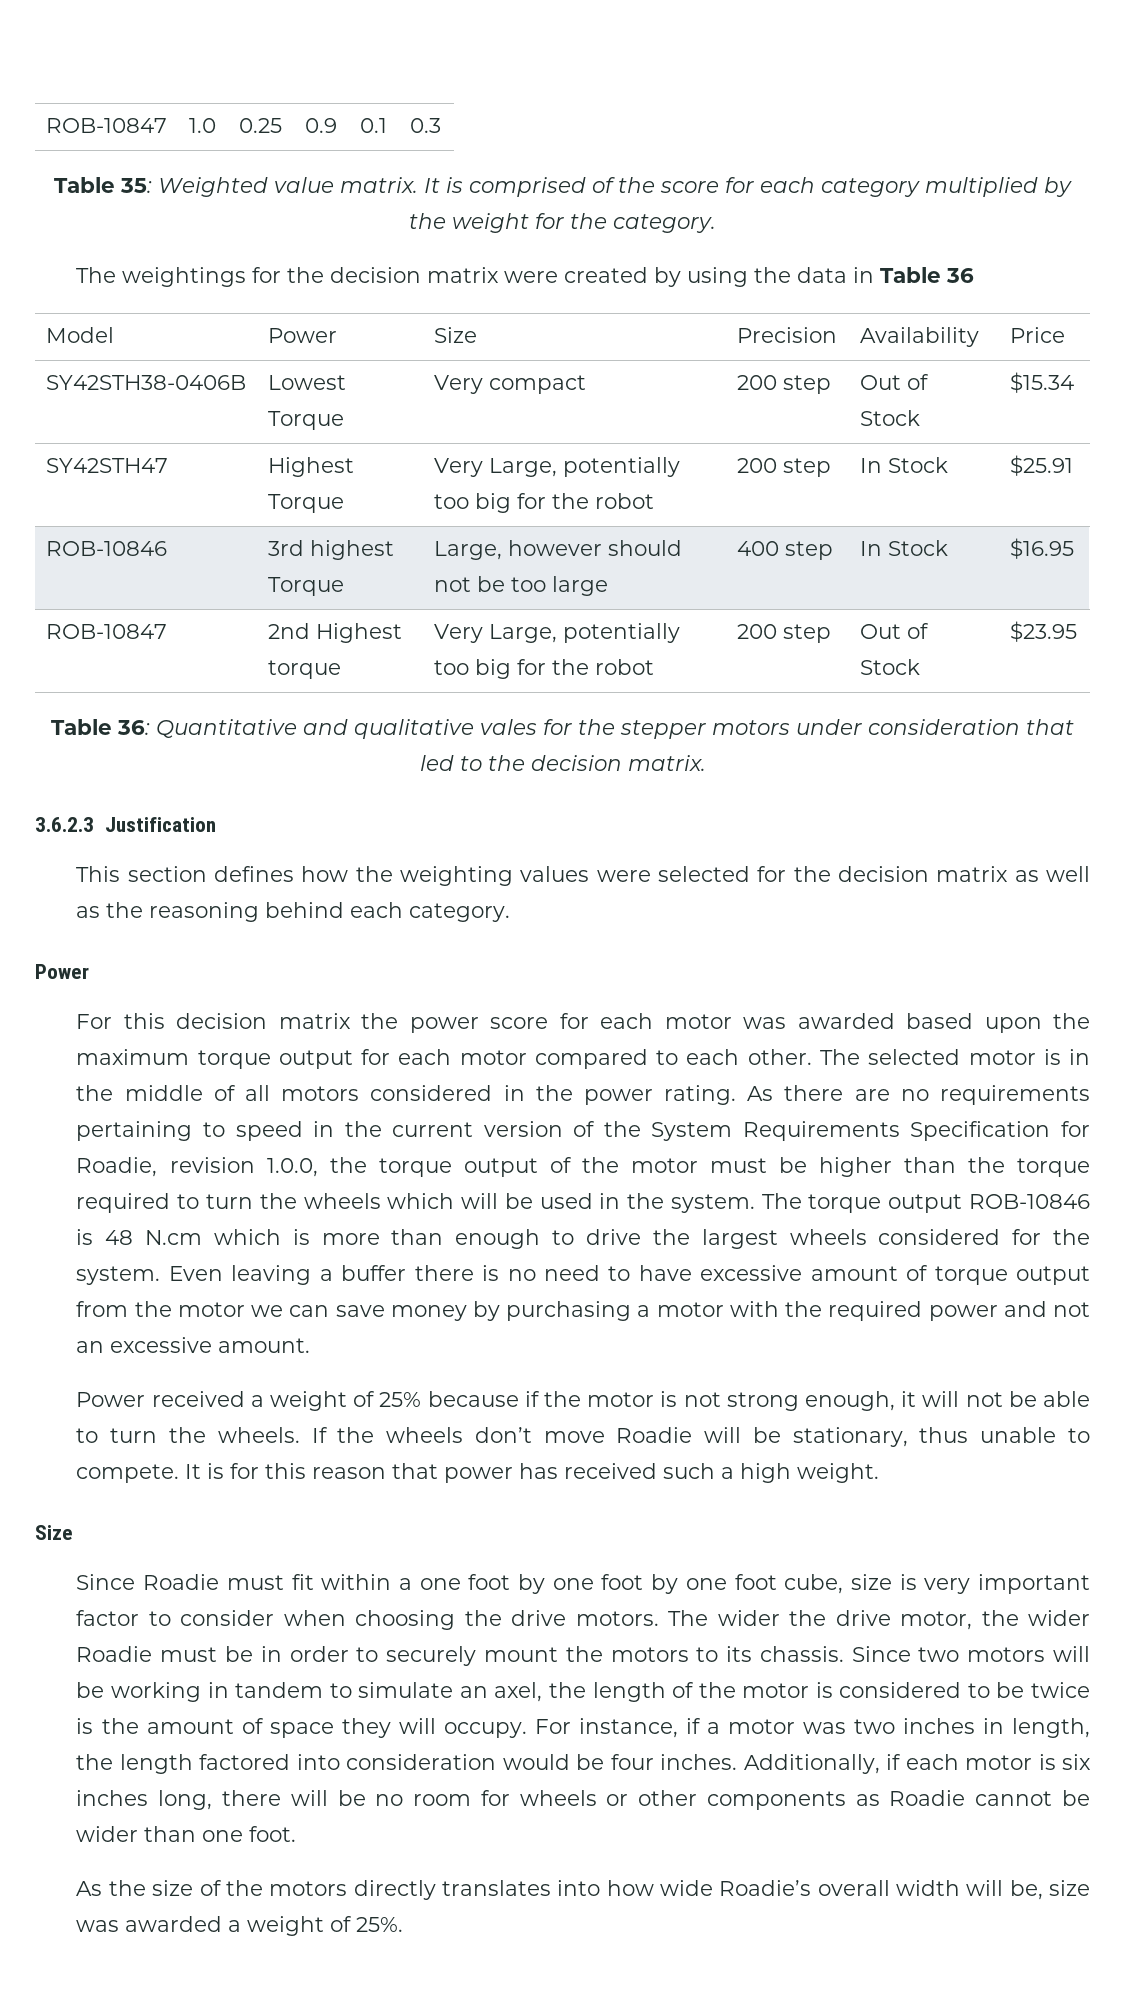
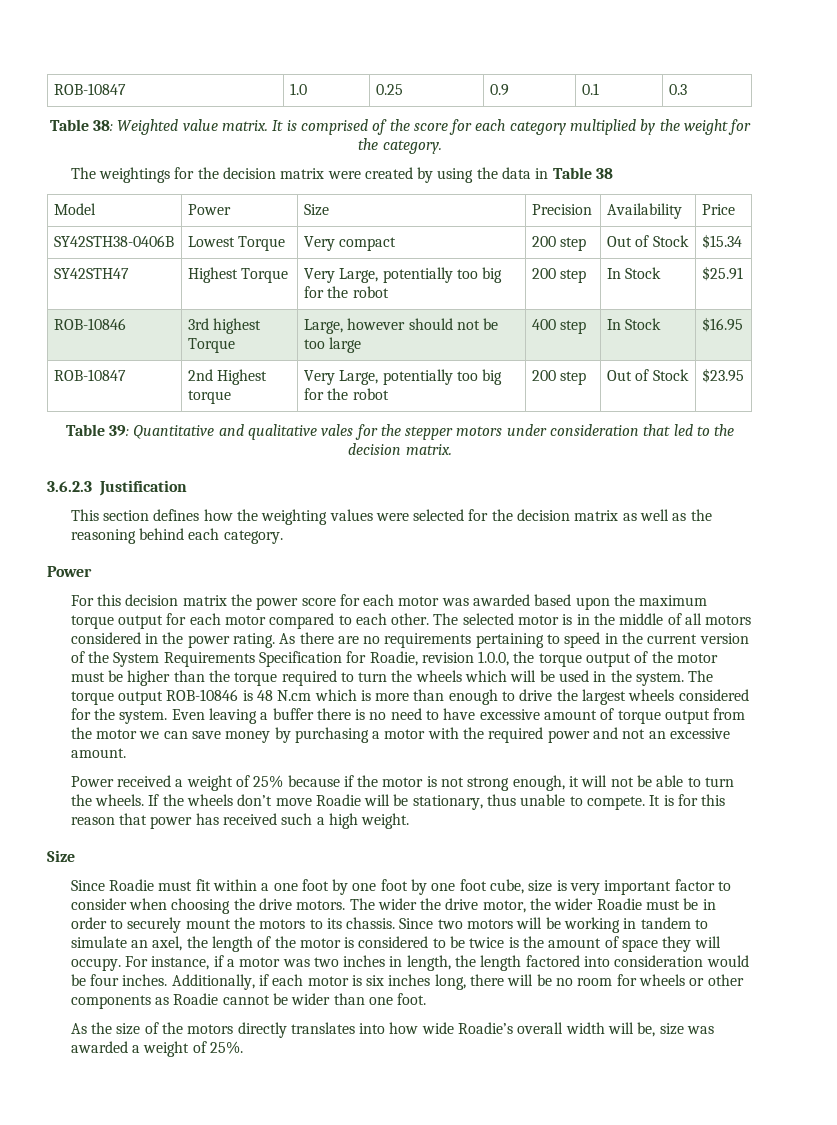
- Table 35: Weighted value matrix.
+ Table 38: Weighted value matrix.
- The weightings for the decision matrix were created by using the data in Table 36
+ The weightings for the decision matrix were created by using the data in Table 38
- Table 36: Quantitative and qualitative vales for the stepper motors under consideration that led to the decision matrix.
+ Table 39: Quantitative and qualitative vales for the stepper motors under consideration that led to the decision matrix.

